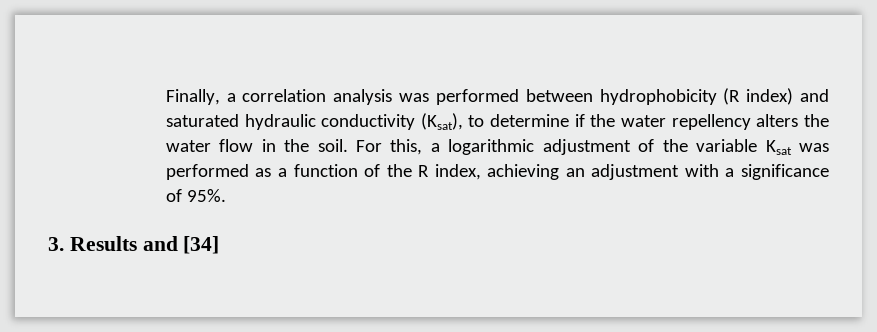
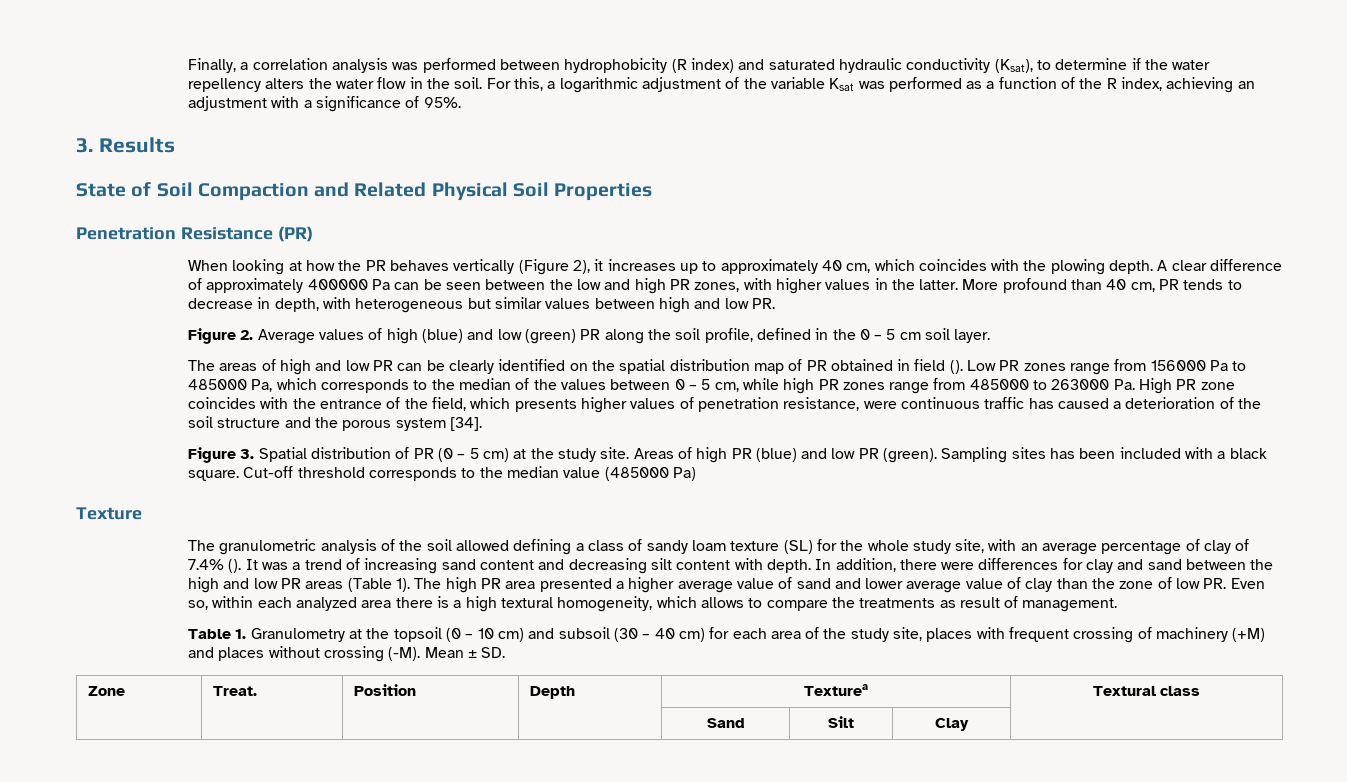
- 3. Results and [34]
+ 3. Results
+ State of Soil Compaction and Related Physical Soil Properties
+ Penetration Resistance (PR)
+ When looking at how the PR behaves vertically (Figure 2), it increases up to approximately 40 cm, which coincides with the plowing depth. A clear difference of approximately 400000 Pa can be seen between the low and high PR zones, with higher values in the latter. More profound than 40 cm, PR tends to decrease in depth, with heterogeneous but similar values between high and low PR.
+ Figure 2. Average values of high (blue) and low (green) PR along the soil profile, defined in the 0 – 5 cm soil layer.
+ The areas of high and low PR can be clearly identified on the spatial distribution map of PR obtained in field (). Low PR zones range from 156000 Pa to 485000 Pa, which corresponds to the median of the values between 0 – 5 cm, while high PR zones range from 485000 to 263000 Pa. High PR zone coincides with the entrance of the field, which presents higher values of penetration resistance, were continuous traffic has caused a deterioration of the soil structure and the porous system [34].
+ Figure 3. Spatial distribution of PR (0 – 5 cm) at the study site. Areas of high PR (blue) and low PR (green). Sampling sites has been included with a black square. Cut-off threshold corresponds to the median value (485000 Pa)
+ Texture
+ The granulometric analysis of the soil allowed defining a class of sandy loam texture (SL) for the whole study site, with an average percentage of clay of 7.4% (). It was a trend of increasing sand content and decreasing silt content with depth. In addition, there were differences for clay and sand between the high and low PR areas (Table 1). The high PR area presented a higher average value of sand and lower average value of clay than the zone of low PR. Even so, within each analyzed area there is a high textural homogeneity, which allows to compare the treatments as result of management.
+ Table 1. Granulometry at the topsoil (0 – 10 cm) and subsoil (30 – 40 cm) for each area of the study site, places with frequent crossing of machinery (+M) and places without crossing (-M). Mean ± SD.
+ Zone | Treat. | Position | Depth | Texturea | Textural class
+ | | | | Sand | Silt | Clay |

